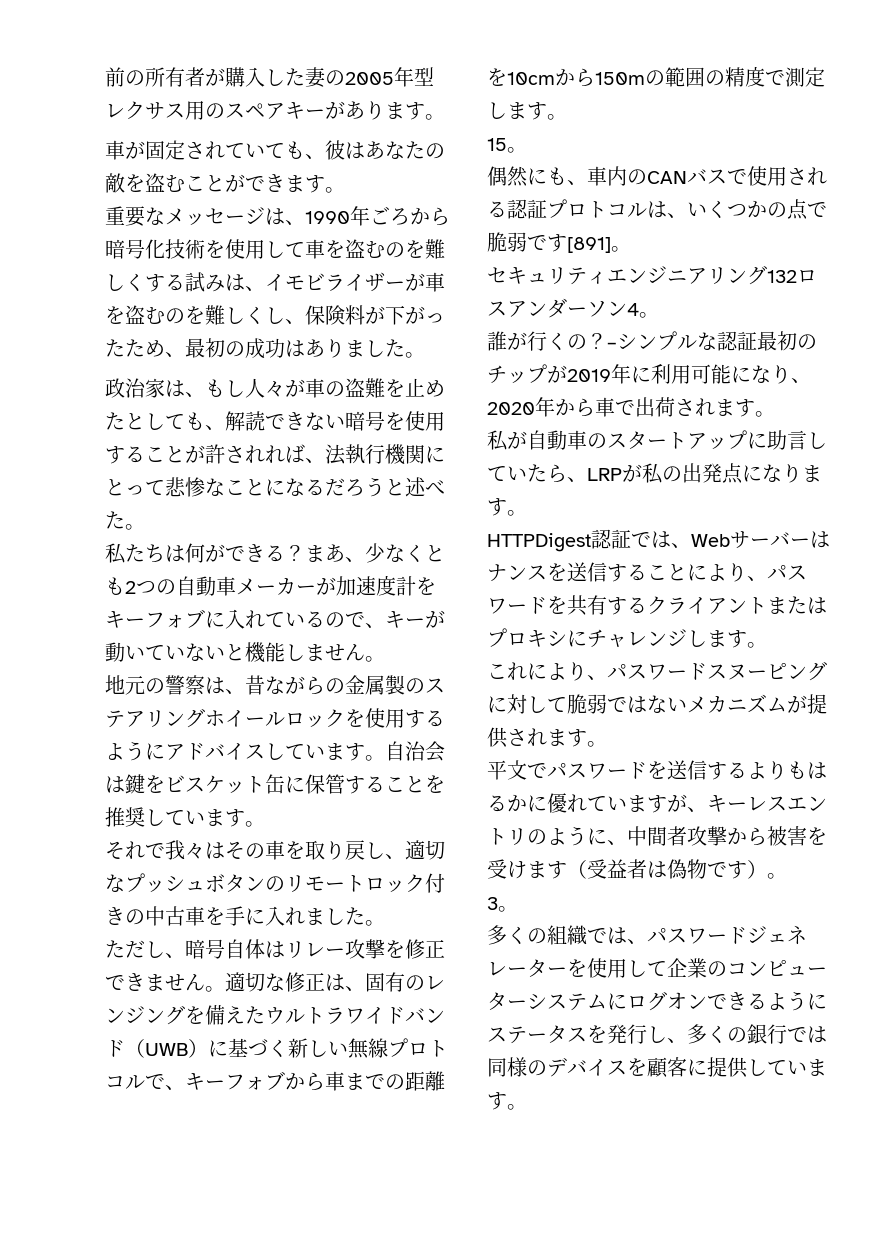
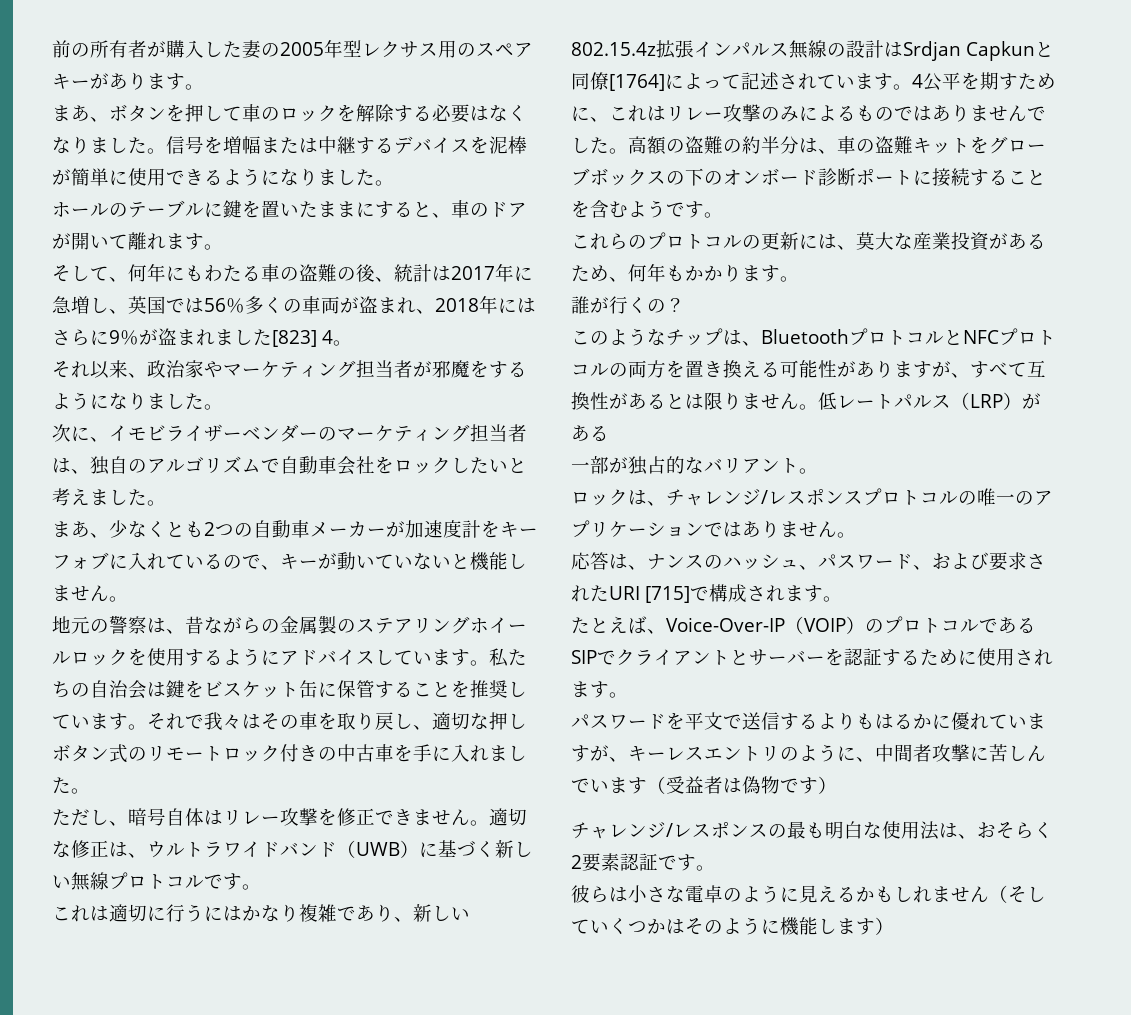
- 車が固定されていても、彼はあなたの敵を盗むことができます。
- 重要なメッセージは、1990年ごろから暗号化技術を使用して車を盗むのを難しくする試みは、イモビライザーが車を盗むのを難しくし、保険料が下がったため、最初の成功はありました。
- 政治家は、もし人々が車の盗難を止めたとしても、解読できない暗号を使用することが許されれば、法執行機関にとって悲惨なことになるだろうと述べた。
- 私たちは何ができる？まあ、少なくとも2つの自動車メーカーが加速度計をキーフォブに入れているので、キーが動いていないと機能しません。
+ まあ、ボタンを押して車のロックを解除する必要はなくなりました。信号を増幅または中継するデバイスを泥棒が簡単に使用できるようになりました。
+ ホールのテーブルに鍵を置いたままにすると、車のドアが開いて離れます。
+ そして、何年にもわたる車の盗難の後、統計は2017年に急増し、英国では56％多くの車両が盗まれ、2018年にはさらに9％が盗まれました[823] 4。
+ それ以来、政治家やマーケティング担当者が邪魔をするようになりました。
+ 次に、イモビライザーベンダーのマーケティング担当者は、独自のアルゴリズムで自動車会社をロックしたいと考えました。
+ まあ、少なくとも2つの自動車メーカーが加速度計をキーフォブに入れているので、キーが動いていないと機能しません。
- 自治会は鍵をビスケット缶に保管することを推奨しています。
- それで我々はその車を取り戻し、適切なプッシュボタンのリモートロック付きの中古車を手に入れました。
+ 私たちの自治会は鍵をビスケット缶に保管することを推奨しています。それで我々はその車を取り戻し、適切な押しボタン式のリモートロック付きの中古車を手に入れました。
- 適切な修正は、固有のレンジングを備えたウルトラワイドバンド（UWB）に基づく新しい無線プロトコルで、キーフォブから車までの距離を10cmから150mの範囲の精度で測定します。
- 15。
- 偶然にも、車内のCANバスで使用される認証プロトコルは、いくつかの点で脆弱です[891]。
- セキュリティエンジニアリング132ロスアンダーソン4。
- 誰が行くの？–シンプルな認証最初のチップが2019年に利用可能になり、2020年から車で出荷されます。
- 私が自動車のスタートアップに助言していたら、LRPが私の出発点になります。
- HTTPDigest認証では、Webサーバーはナンスを送信することにより、パスワードを共有するクライアントまたはプロキシにチャレンジします。
- これにより、パスワードスヌーピングに対して脆弱ではないメカニズムが提供されます。
- 平文でパスワードを送信するよりもはるかに優れていますが、キーレスエントリのように、中間者攻撃から被害を受けます（受益者は偽物です）。
- 3。
- 多くの組織では、パスワードジェネレーターを使用して企業のコンピューターシステムにログオンできるようにステータスを発行し、多くの銀行では同様のデバイスを顧客に提供しています。
+ 適切な修正は、ウルトラワイドバンド（UWB）に基づく新しい無線プロトコルです。
+ これは適切に行うにはかなり複雑であり、新しい802.15.4z拡張インパルス無線の設計はSrdjan Capkunと同僚[1764]によって記述されています。4公平を期すために、これはリレー攻撃のみによるものではありませんでした。高額の盗難の約半分は、車の盗難キットをグローブボックスの下のオンボード診断ポートに接続することを含むようです。
+ これらのプロトコルの更新には、莫大な産業投資があるため、何年もかかります。
+ 誰が行くの？
+ このようなチップは、BluetoothプロトコルとNFCプロトコルの両方を置き換える可能性がありますが、すべて互換性があるとは限りません。低レートパルス（LRP）がある
+ 一部が独占的なバリアント。
+ ロックは、チャレンジ/レスポンスプロトコルの唯一のアプリケーションではありません。
+ 応答は、ナンスのハッシュ、パスワード、および要求されたURI [715]で構成されます。
+ たとえば、Voice-Over-IP（VOIP）のプロトコルであるSIPでクライアントとサーバーを認証するために使用されます。
+ パスワードを平文で送信するよりもはるかに優れていますが、キーレスエントリのように、中間者攻撃に苦しんでいます（受益者は偽物です）
+ チャレンジ/レスポンスの最も明白な使用法は、おそらく2要素認証です。
+ 彼らは小さな電卓のように見えるかもしれません（そしていくつかはそのように機能します）

